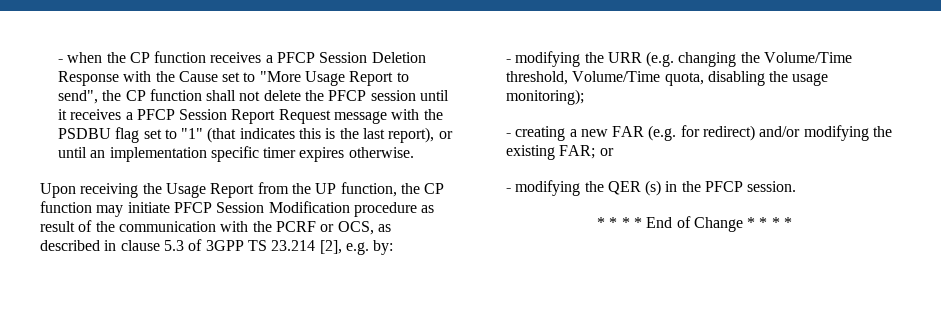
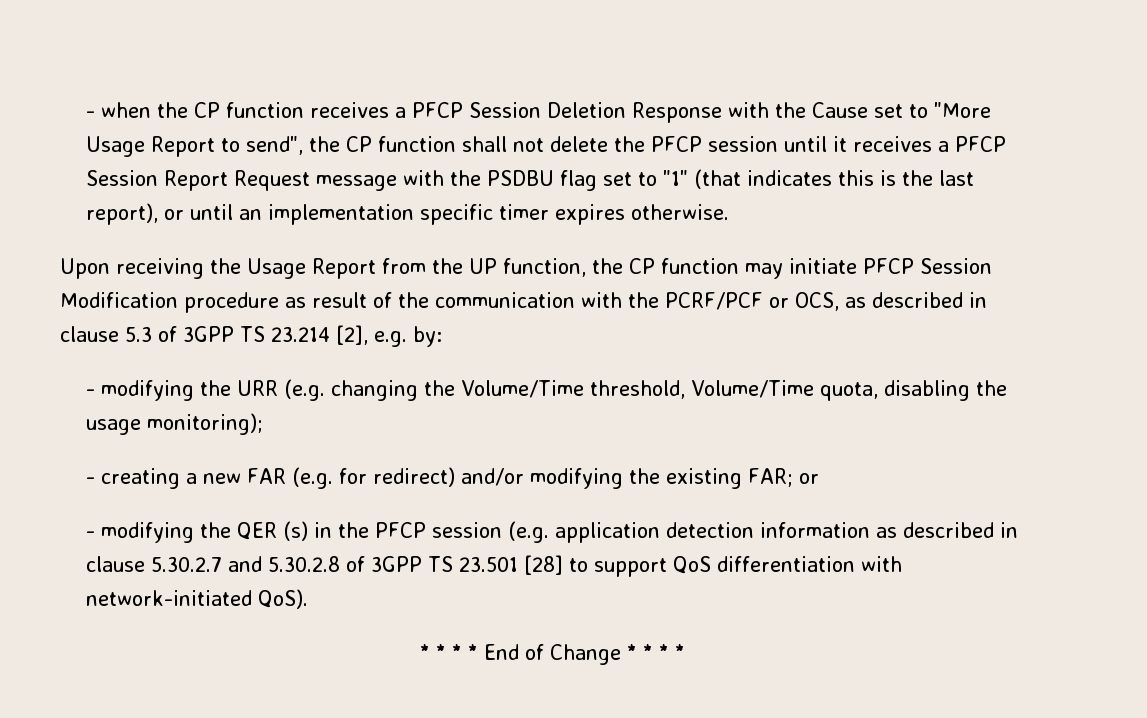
- Upon receiving the Usage Report from the UP function, the CP function may initiate PFCP Session Modification procedure as result of the communication with the PCRF or OCS, as described in clause 5.3 of 3GPP TS 23.214 [2], e.g. by:
+ Upon receiving the Usage Report from the UP function, the CP function may initiate PFCP Session Modification procedure as result of the communication with the PCRF/PCF or OCS, as described in clause 5.3 of 3GPP TS 23.214 [2], e.g. by:
- - modifying the QER (s) in the PFCP session.
+ - modifying the QER (s) in the PFCP session (e.g. application detection information as described in clause 5.30.2.7 and 5.30.2.8 of 3GPP TS 23.501 [28] to support QoS differentiation with network-initiated QoS).

